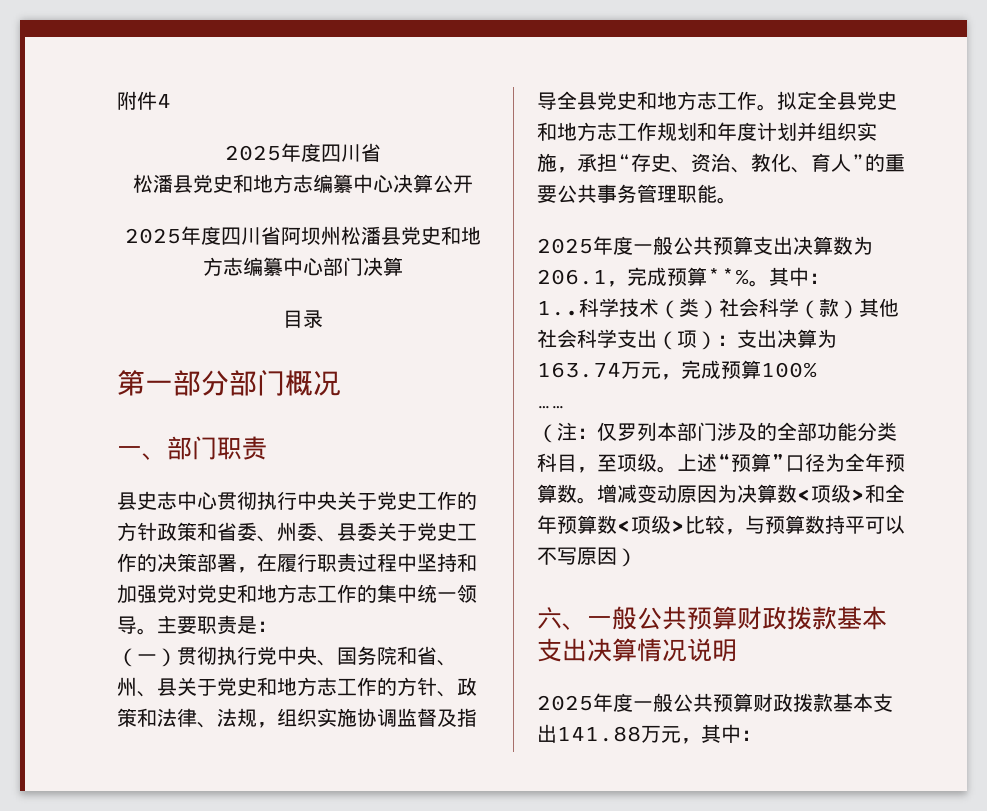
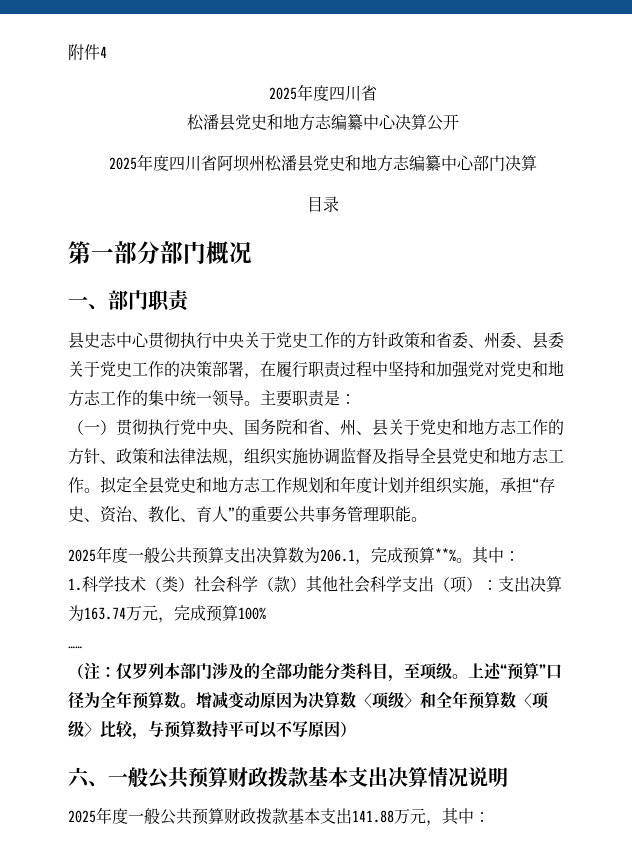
- （一）贯彻执行党中央、国务院和省、州、县关于党史和地方志工作的方针、政策和法律、法规，组织实施协调监督及指导全县党史和地方志工作。
+ （一）贯彻执行党中央、国务院和省、州、县关于党史和地方志工作的方针、政策和法律法规，组织实施协调监督及指导全县党史和地方志工作。
- 1..科学技术（类）社会科学（款）其他社会科学支出（项）：支出决算为163.74万元，完成预算100%
+ 1.科学技术（类）社会科学（款）其他社会科学支出（项）：支出决算为163.74万元，完成预算100%
- 增减变动原因为决算数<项级>和全年预算数<项级>比较，与预算数持平可以不写原因）
+ 增减变动原因为决算数〈项级〉和全年预算数〈项级〉比较，与预算数持平可以不写原因）

